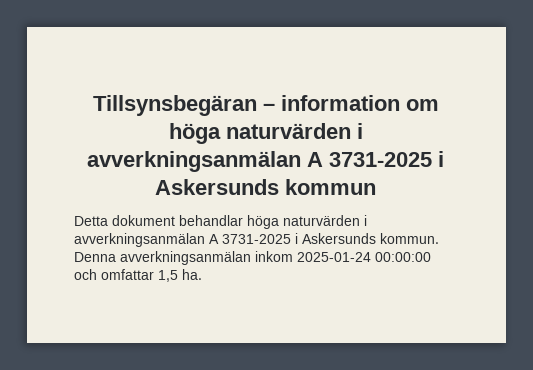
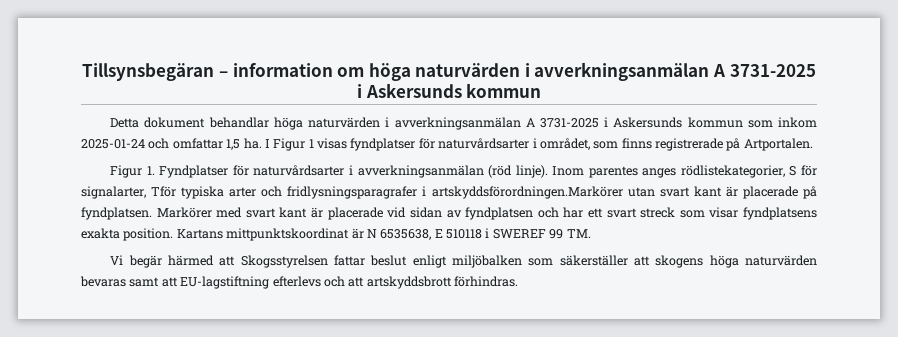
- Detta dokument behandlar höga naturvärden i avverkningsanmälan A 3731-2025 i Askersunds kommun. Denna avverkningsanmälan inkom 2025-01-24 00:00:00 och omfattar 1,5 ha.
+ Detta dokument behandlar höga naturvärden i avverkningsanmälan A 3731-2025 i Askersunds kommun som inkom 2025-01-24 och omfattar 1,5 ha.
+ I Figur 1 visas fyndplatser för naturvårdsarter i området, som finns registrerade på Artportalen.
+ Figur 1. Fyndplatser för naturvårdsarter i avverkningsanmälan (röd linje). Inom parentes anges rödlistekategorier, S för signalarter, Tför typiska arter och fridlysningsparagrafer i artskyddsförordningen.Markörer utan svart kant är placerade på fyndplatsen. Markörer med svart kant är placerade vid sidan av fyndplatsen och har ett svart streck som visar fyndplatsens exakta position. Kartans mittpunktskoordinat är N 6535638, E 510118 i SWEREF 99 TM.
+ Vi begär härmed att Skogsstyrelsen fattar beslut enligt miljöbalken som säkerställer att skogens höga naturvärden bevaras samt att EU-lagstiftning efterlevs och att artskyddsbrott förhindras.

